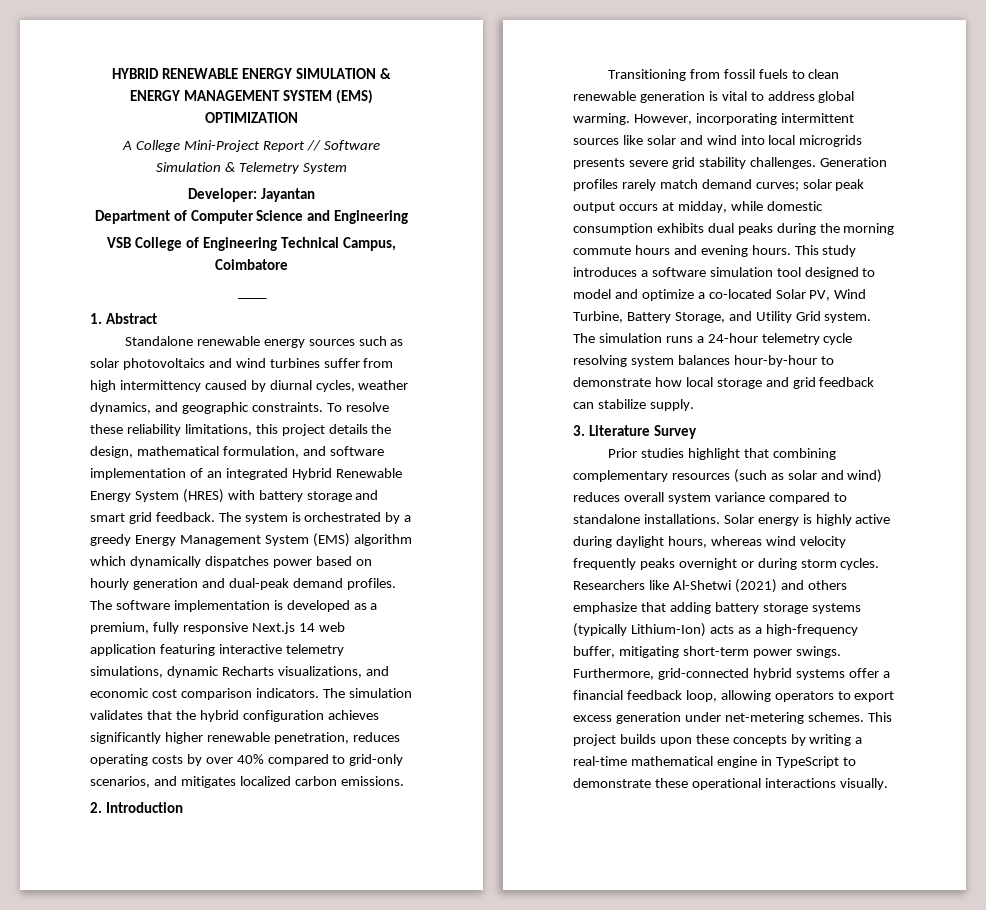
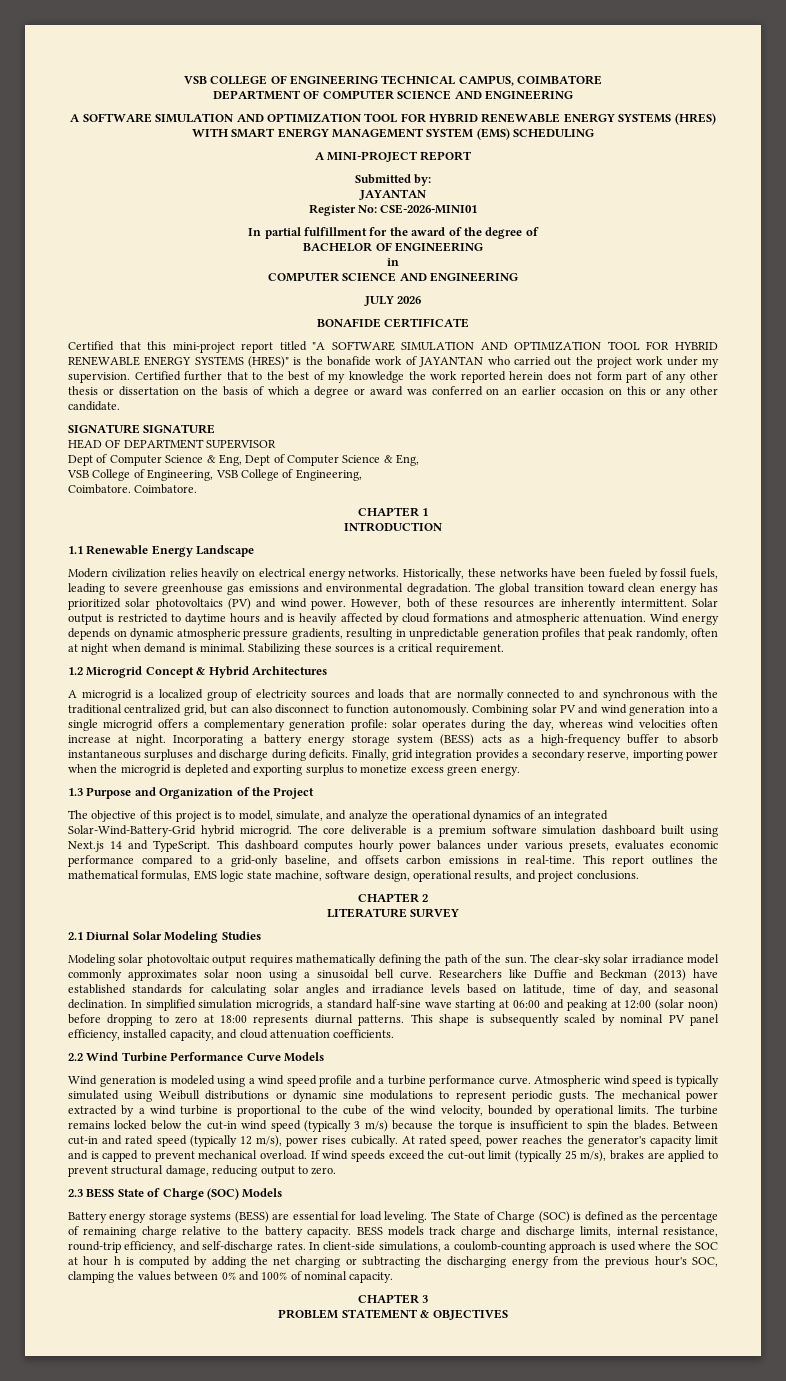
- HYBRID RENEWABLE ENERGY SIMULATION & ENERGY MANAGEMENT SYSTEM (EMS) OPTIMIZATION
- A College Mini-Project Report // Software Simulation & Telemetry System
- Developer: Jayantan
- Department of Computer Science and Engineering
- VSB College of Engineering Technical Campus, Coimbatore
- ____
- 1. Abstract
- Standalone renewable energy sources such as solar photovoltaics and wind turbines suffer from high intermittency caused by diurnal cycles, weather dynamics, and geographic constraints. To resolve these reliability limitations, this project details the design, mathematical formulation, and software implementation of an integrated Hybrid Renewable Energy System (HRES) with battery storage and smart grid feedback. The system is orchestrated by a greedy Energy Management System (EMS) algorithm which dynamically dispatches power based on hourly generation and dual-peak demand profiles. The software implementation is developed as a premium, fully responsive Next.js 14 web application featuring interactive telemetry simulations, dynamic Recharts visualizations, and economic cost comparison indicators. The simulation validates that the hybrid configuration achieves significantly higher renewable penetration, reduces operating costs by over 40% compared to grid-only scenarios, and mitigates localized carbon emissions.
- 2. Introduction
- Transitioning from fossil fuels to clean renewable generation is vital to address global warming. However, incorporating intermittent sources like solar and wind into local microgrids presents severe grid stability challenges. Generation profiles rarely match demand curves; solar peak output occurs at midday, while domestic consumption exhibits dual peaks during the morning commute hours and evening hours. This study introduces a software simulation tool designed to model and optimize a co-located Solar PV, Wind Turbine, Battery Storage, and Utility Grid system. The simulation runs a 24-hour telemetry cycle resolving system balances hour-by-hour to demonstrate how local storage and grid feedback can stabilize supply.
- 3. Literature Survey
- Prior studies highlight that combining complementary resources (such as solar and wind) reduces overall system variance compared to standalone installations. Solar energy is highly active during daylight hours, whereas wind velocity frequently peaks overnight or during storm cycles. Researchers like Al-Shetwi (2021) and others emphasize that adding battery storage systems (typically Lithium-Ion) acts as a high-frequency buffer, mitigating short-term power swings. Furthermore, grid-connected hybrid systems offer a financial feedback loop, allowing operators to export excess generation under net-metering schemes. This project builds upon these concepts by writing a real-time mathematical engine in TypeScript to demonstrate these operational interactions visually.
+ VSB COLLEGE OF ENGINEERING TECHNICAL CAMPUS, COIMBATORE
+ DEPARTMENT OF COMPUTER SCIENCE AND ENGINEERING
+ A SOFTWARE SIMULATION AND OPTIMIZATION TOOL FOR HYBRID RENEWABLE ENERGY SYSTEMS (HRES) WITH SMART ENERGY MANAGEMENT SYSTEM (EMS) SCHEDULING
+ A MINI-PROJECT REPORT
+ Submitted by:
+ JAYANTAN
+ Register No: CSE-2026-MINI01
+ In partial fulfillment for the award of the degree of
+ BACHELOR OF ENGINEERING
+ in
+ COMPUTER SCIENCE AND ENGINEERING
+ JULY 2026
+ BONAFIDE CERTIFICATE
+ Certified that this mini-project report titled "A SOFTWARE SIMULATION AND OPTIMIZATION TOOL FOR HYBRID RENEWABLE ENERGY SYSTEMS (HRES)" is the bonafide work of JAYANTAN who carried out the project work under my supervision. Certified further that to the best of my knowledge the work reported herein does not form part of any other thesis or dissertation on the basis of which a degree or award was conferred on an earlier occasion on this or any other candidate.
+ SIGNATURE SIGNATURE
+ HEAD OF DEPARTMENT SUPERVISOR
+ Dept of Computer Science & Eng, Dept of Computer Science & Eng,
+ VSB College of Engineering, VSB College of Engineering,
+ Coimbatore. Coimbatore.
+ CHAPTER 1
+ INTRODUCTION
+ 1.1 Renewable Energy Landscape
+ Modern civilization relies heavily on electrical energy networks. Historically, these networks have been fueled by fossil fuels, leading to severe greenhouse gas emissions and environmental degradation. The global transition toward clean energy has prioritized solar photovoltaics (PV) and wind power. However, both of these resources are inherently intermittent. Solar output is restricted to daytime hours and is heavily affected by cloud formations and atmospheric attenuation. Wind energy depends on dynamic atmospheric pressure gradients, resulting in unpredictable generation profiles that peak randomly, often at night when demand is minimal. Stabilizing these sources is a critical requirement.
+ 1.2 Microgrid Concept & Hybrid Architectures
+ A microgrid is a localized group of electricity sources and loads that are normally connected to and synchronous with the traditional centralized grid, but can also disconnect to function autonomously. Combining solar PV and wind generation into a single microgrid offers a complementary generation profile: solar operates during the day, whereas wind velocities often increase at night. Incorporating a battery energy storage system (BESS) acts as a high-frequency buffer to absorb instantaneous surpluses and discharge during deficits. Finally, grid integration provides a secondary reserve, importing power when the microgrid is depleted and exporting surplus to monetize excess green energy.
+ 1.3 Purpose and Organization of the Project
+ The objective of this project is to model, simulate, and analyze the operational dynamics of an integrated Solar-Wind-Battery-Grid hybrid microgrid. The core deliverable is a premium software simulation dashboard built using Next.js 14 and TypeScript. This dashboard computes hourly power balances under various presets, evaluates economic performance compared to a grid-only baseline, and offsets carbon emissions in real-time. This report outlines the mathematical formulas, EMS logic state machine, software design, operational results, and project conclusions.
+ CHAPTER 2
+ LITERATURE SURVEY
+ 2.1 Diurnal Solar Modeling Studies
+ Modeling solar photovoltaic output requires mathematically defining the path of the sun. The clear-sky solar irradiance model commonly approximates solar noon using a sinusoidal bell curve. Researchers like Duffie and Beckman (2013) have established standards for calculating solar angles and irradiance levels based on latitude, time of day, and seasonal declination. In simplified simulation microgrids, a standard half-sine wave starting at 06:00 and peaking at 12:00 (solar noon) before dropping to zero at 18:00 represents diurnal patterns. This shape is subsequently scaled by nominal PV panel efficiency, installed capacity, and cloud attenuation coefficients.
+ 2.2 Wind Turbine Performance Curve Models
+ Wind generation is modeled using a wind speed profile and a turbine performance curve. Atmospheric wind speed is typically simulated using Weibull distributions or dynamic sine modulations to represent periodic gusts. The mechanical power extracted by a wind turbine is proportional to the cube of the wind velocity, bounded by operational limits. The turbine remains locked below the cut-in wind speed (typically 3 m/s) because the torque is insufficient to spin the blades. Between cut-in and rated speed (typically 12 m/s), power rises cubically. At rated speed, power reaches the generator's capacity limit and is capped to prevent mechanical overload. If wind speeds exceed the cut-out limit (typically 25 m/s), brakes are applied to prevent structural damage, reducing output to zero.
+ 2.3 BESS State of Charge (SOC) Models
+ Battery energy storage systems (BESS) are essential for load leveling. The State of Charge (SOC) is defined as the percentage of remaining charge relative to the battery capacity. BESS models track charge and discharge limits, internal resistance, round-trip efficiency, and self-discharge rates. In client-side simulations, a coulomb-counting approach is used where the SOC at hour h is computed by adding the net charging or subtracting the discharging energy from the previous hour's SOC, clamping the values between 0% and 100% of nominal capacity.
+ CHAPTER 3
+ PROBLEM STATEMENT & OBJECTIVES

